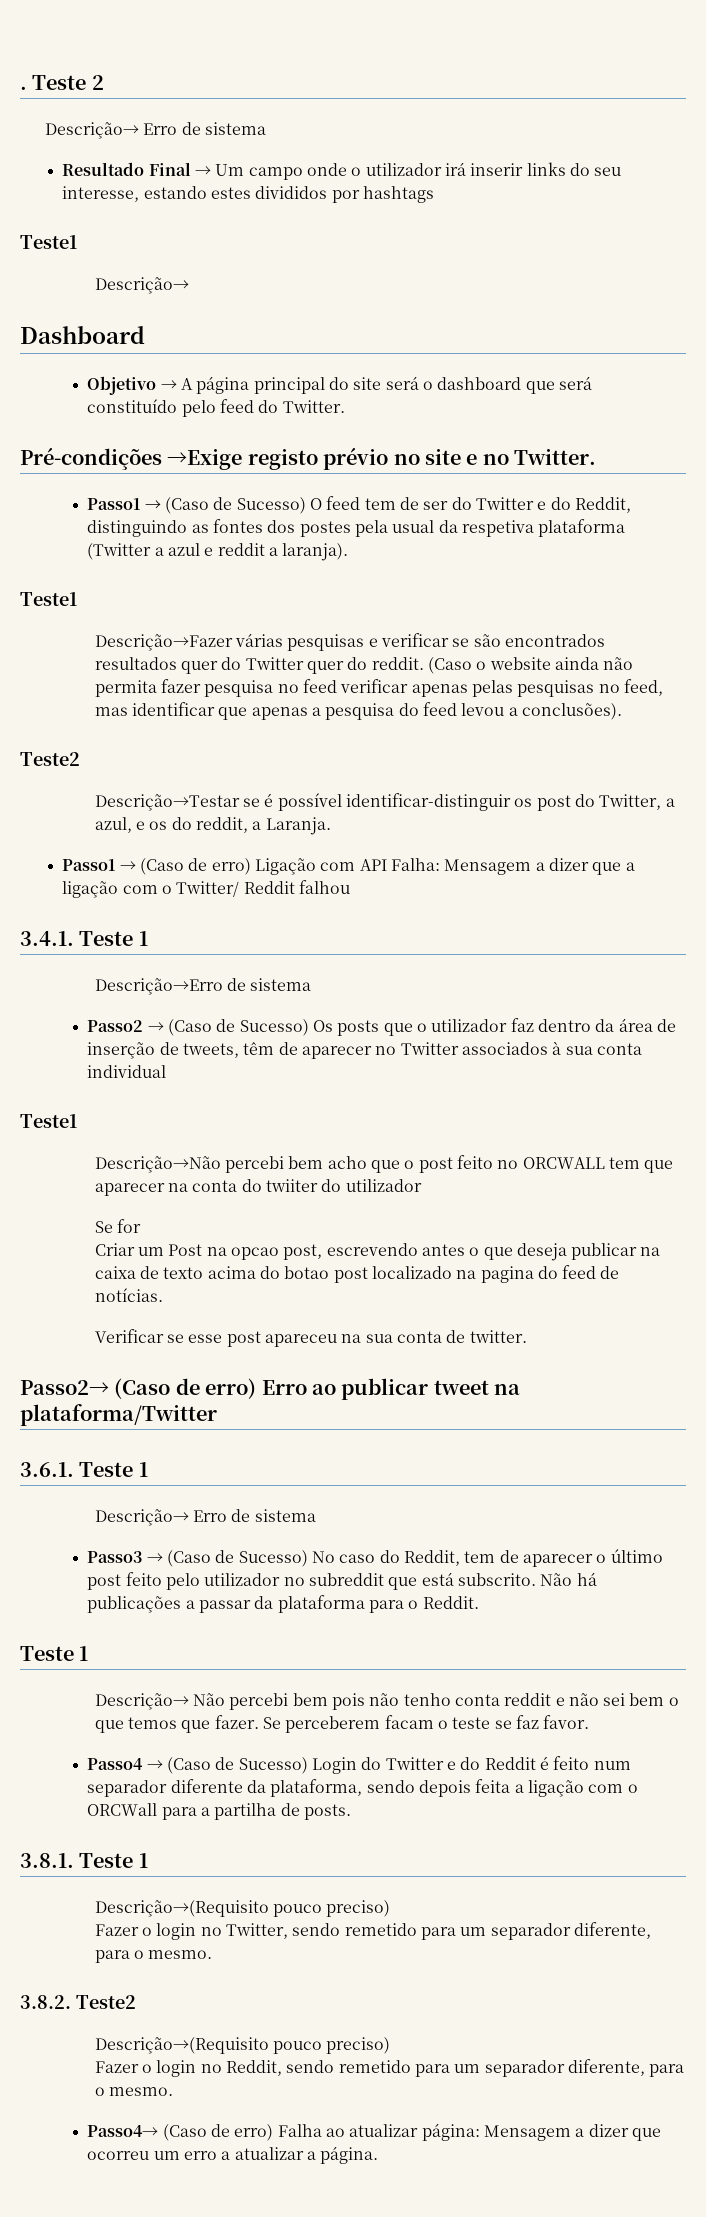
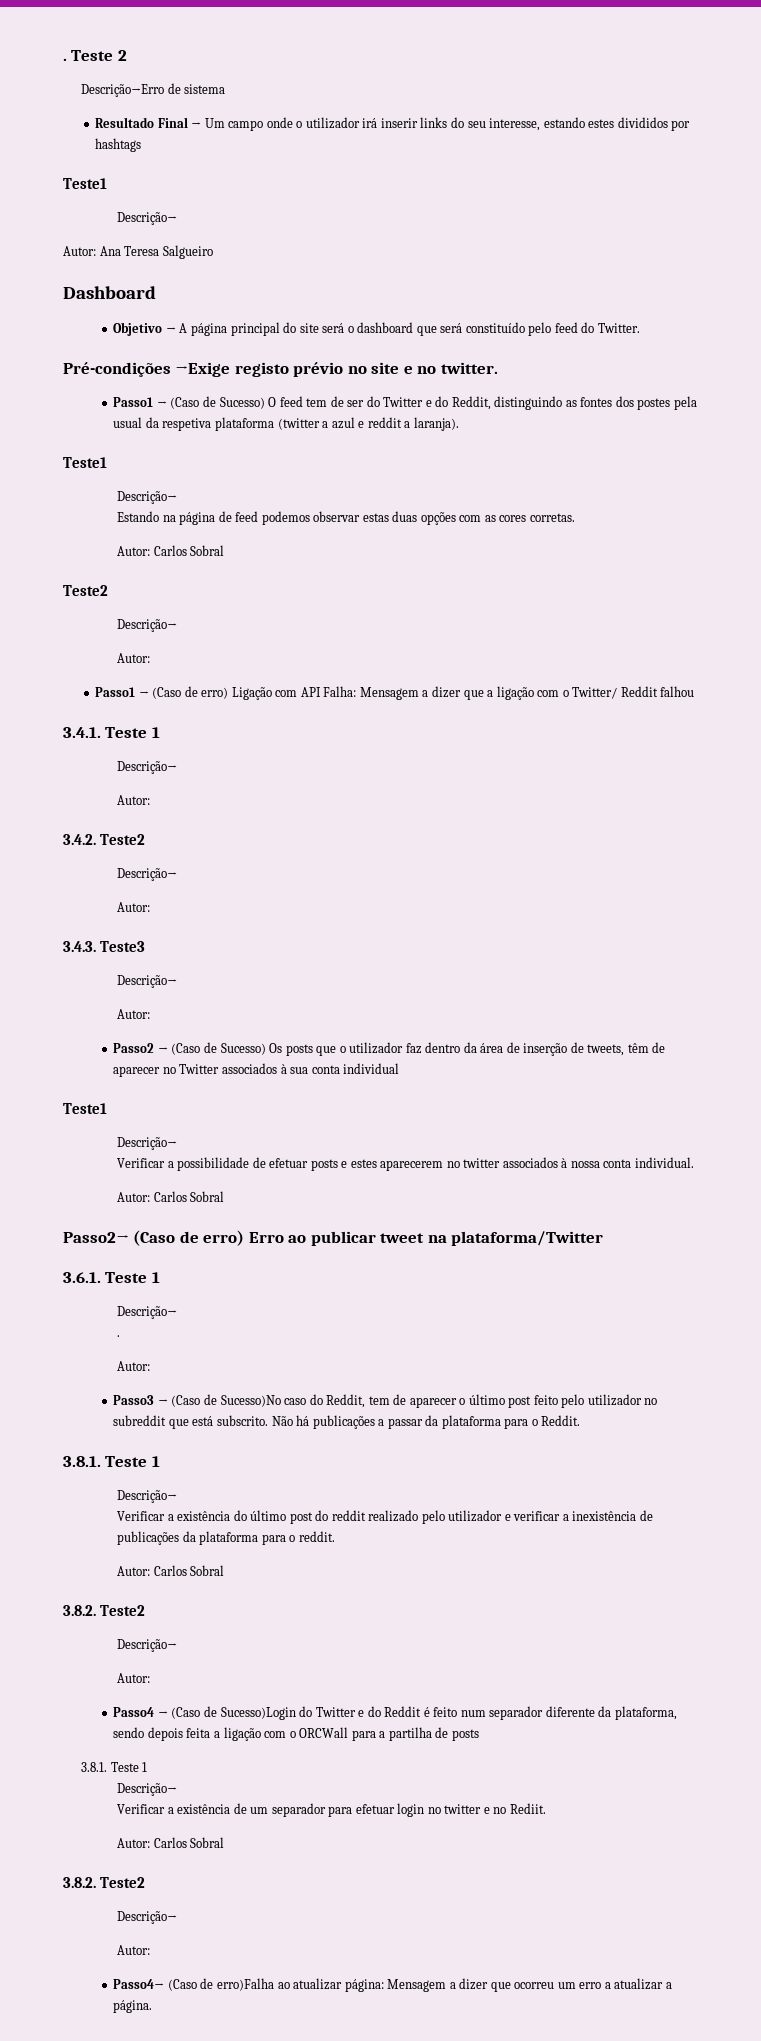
  Teste 2
- Descrição→ Erro de sistema
+ Descrição→Erro de sistema
+ Autor: Ana Teresa Salgueiro
- Pré-condições →Exige registo prévio no site e no Twitter.
+ Pré-condições →Exige registo prévio no site e no twitter.
- Passo1 → (Caso de Sucesso) O feed tem de ser do Twitter e do Reddit, distinguindo as fontes dos postes pela usual da respetiva plataforma (Twitter a azul e reddit a laranja).
+ Passo1 → (Caso de Sucesso) O feed tem de ser do Twitter e do Reddit, distinguindo as fontes dos postes pela usual da respetiva plataforma (twitter a azul e reddit a laranja).
  Teste1
- Descrição→Fazer várias pesquisas e verificar se são encontrados resultados quer do Twitter quer do reddit. (Caso o website ainda não permita fazer pesquisa no feed verificar apenas pelas pesquisas no feed, mas identificar que apenas a pesquisa do feed levou a conclusões).
+ Descrição→
+ Estando na página de feed podemos observar estas duas opções com as cores corretas.
+ Autor: Carlos Sobral
  Teste2
- Descrição→Testar se é possível identificar-distinguir os post do Twitter, a azul, e os do reddit, a Laranja.
+ Descrição→
+ Autor:
  3.4.1. Teste 1
- Descrição→Erro de sistema
+ Descrição→
+ Autor:
+ 3.4.2. Teste2
+ Descrição→
+ Autor:
+ 3.4.3. Teste3
+ Descrição→
+ Autor:
  Passo2 → (Caso de Sucesso) Os posts que o utilizador faz dentro da área de inserção de tweets, têm de aparecer no Twitter associados à sua conta individual
  Teste1
- Descrição→Não percebi bem acho que o post feito no ORCWALL tem que aparecer na conta do twiiter do utilizador
- Se for
- Criar um Post na opcao post, escrevendo antes o que deseja publicar na caixa de texto acima do botao post localizado na pagina do feed de notícias.
- Verificar se esse post apareceu na sua conta de twitter.
+ Descrição→
+ Verificar a possibilidade de efetuar posts e estes aparecerem no twitter associados à nossa conta individual.
+ Autor: Carlos Sobral
  3.6.1. Teste 1
- Descrição→ Erro de sistema
+ Descrição→
+ .
+ Autor:
- Passo3 → (Caso de Sucesso) No caso do Reddit, tem de aparecer o último post feito pelo utilizador no subreddit que está subscrito.
+ Passo3 → (Caso de Sucesso)No caso do Reddit, tem de aparecer o último post feito pelo utilizador no subreddit que está subscrito.
  Não há publicações a passar da plataforma para o Reddit.
- Teste 1
- Descrição→ Não percebi bem pois não tenho conta reddit e não sei bem o que temos que fazer. Se perceberem facam o teste se faz favor.
+ 3.8.1. Teste 1
+ Descrição→
+ Verificar a existência do último post do reddit realizado pelo utilizador e verificar a inexistência de publicações da plataforma para o reddit.
+ Autor: Carlos Sobral
+ 3.8.2. Teste2
+ Descrição→
+ Autor:
- Passo4 → (Caso de Sucesso) Login do Twitter e do Reddit é feito num separador diferente da plataforma, sendo depois feita a ligação com o ORCWall para a partilha de posts.
+ Passo4 → (Caso de Sucesso)Login do Twitter e do Reddit é feito num separador diferente da plataforma, sendo depois feita a ligação com o ORCWall para a partilha de posts
  3.8.1. Teste 1
- Descrição→(Requisito pouco preciso)
- Fazer o login no Twitter, sendo remetido para um separador diferente, para o mesmo.
+ Descrição→
+ Verificar a existência de um separador para efetuar login no twitter e no Rediit.
+ Autor: Carlos Sobral
  3.8.2. Teste2
- Descrição→(Requisito pouco preciso)
- Fazer o login no Reddit, sendo remetido para um separador diferente, para o mesmo.
+ Descrição→
+ Autor:
- Passo4→ (Caso de erro) Falha ao atualizar página: Mensagem a dizer que ocorreu um erro a atualizar a página.
+ Passo4→ (Caso de erro)Falha ao atualizar página: Mensagem a dizer que ocorreu um erro a atualizar a página.

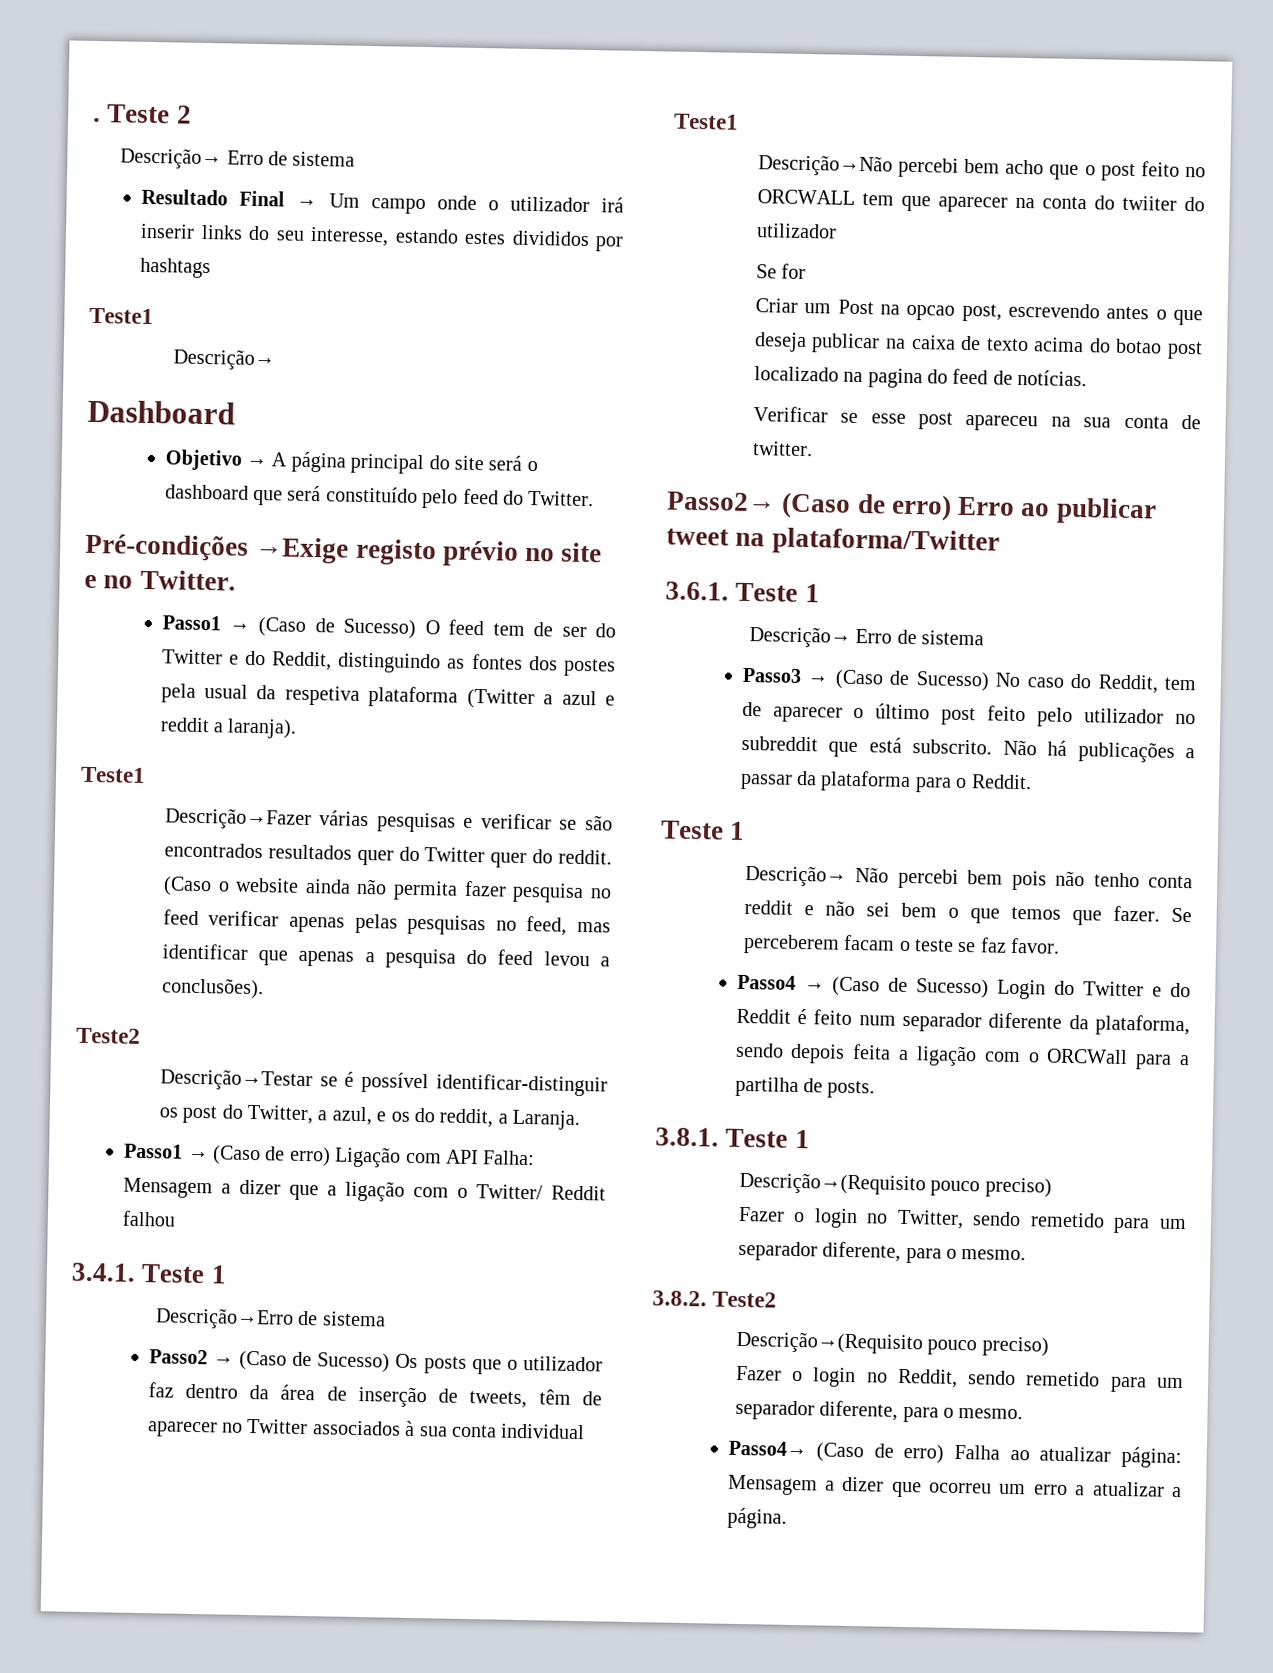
  Teste 2
- Descrição→Erro de sistema
+ Descrição→ Erro de sistema
- Autor: Ana Teresa Salgueiro
- Pré-condições →Exige registo prévio no site e no twitter.
+ Pré-condições →Exige registo prévio no site e no Twitter.
- Passo1 → (Caso de Sucesso) O feed tem de ser do Twitter e do Reddit, distinguindo as fontes dos postes pela usual da respetiva plataforma (twitter a azul e reddit a laranja).
+ Passo1 → (Caso de Sucesso) O feed tem de ser do Twitter e do Reddit, distinguindo as fontes dos postes pela usual da respetiva plataforma (Twitter a azul e reddit a laranja).
  Teste1
- Descrição→
- Estando na página de feed podemos observar estas duas opções com as cores corretas.
- Autor: Carlos Sobral
+ Descrição→Fazer várias pesquisas e verificar se são encontrados resultados quer do Twitter quer do reddit. (Caso o website ainda não permita fazer pesquisa no feed verificar apenas pelas pesquisas no feed, mas identificar que apenas a pesquisa do feed levou a conclusões).
  Teste2
- Descrição→
- Autor:
+ Descrição→Testar se é possível identificar-distinguir os post do Twitter, a azul, e os do reddit, a Laranja.
  3.4.1. Teste 1
- Descrição→
- Autor:
- 3.4.2. Teste2
- Descrição→
- Autor:
- 3.4.3. Teste3
- Descrição→
- Autor:
+ Descrição→Erro de sistema
  Passo2 → (Caso de Sucesso) Os posts que o utilizador faz dentro da área de inserção de tweets, têm de aparecer no Twitter associados à sua conta individual
  Teste1
- Descrição→
- Verificar a possibilidade de efetuar posts e estes aparecerem no twitter associados à nossa conta individual.
- Autor: Carlos Sobral
+ Descrição→Não percebi bem acho que o post feito no ORCWALL tem que aparecer na conta do twiiter do utilizador
+ Se for
+ Criar um Post na opcao post, escrevendo antes o que deseja publicar na caixa de texto acima do botao post localizado na pagina do feed de notícias.
+ Verificar se esse post apareceu na sua conta de twitter.
  3.6.1. Teste 1
- Descrição→
- .
- Autor:
+ Descrição→ Erro de sistema
- Passo3 → (Caso de Sucesso)No caso do Reddit, tem de aparecer o último post feito pelo utilizador no subreddit que está subscrito.
+ Passo3 → (Caso de Sucesso) No caso do Reddit, tem de aparecer o último post feito pelo utilizador no subreddit que está subscrito.
  Não há publicações a passar da plataforma para o Reddit.
- 3.8.1. Teste 1
- Descrição→
- Verificar a existência do último post do reddit realizado pelo utilizador e verificar a inexistência de publicações da plataforma para o reddit.
- Autor: Carlos Sobral
- 3.8.2. Teste2
- Descrição→
- Autor:
+ Teste 1
+ Descrição→ Não percebi bem pois não tenho conta reddit e não sei bem o que temos que fazer. Se perceberem facam o teste se faz favor.
- Passo4 → (Caso de Sucesso)Login do Twitter e do Reddit é feito num separador diferente da plataforma, sendo depois feita a ligação com o ORCWall para a partilha de posts
+ Passo4 → (Caso de Sucesso) Login do Twitter e do Reddit é feito num separador diferente da plataforma, sendo depois feita a ligação com o ORCWall para a partilha de posts.
  3.8.1. Teste 1
- Descrição→
- Verificar a existência de um separador para efetuar login no twitter e no Rediit.
- Autor: Carlos Sobral
+ Descrição→(Requisito pouco preciso)
+ Fazer o login no Twitter, sendo remetido para um separador diferente, para o mesmo.
  3.8.2. Teste2
- Descrição→
- Autor:
+ Descrição→(Requisito pouco preciso)
+ Fazer o login no Reddit, sendo remetido para um separador diferente, para o mesmo.
- Passo4→ (Caso de erro)Falha ao atualizar página: Mensagem a dizer que ocorreu um erro a atualizar a página.
+ Passo4→ (Caso de erro) Falha ao atualizar página: Mensagem a dizer que ocorreu um erro a atualizar a página.

